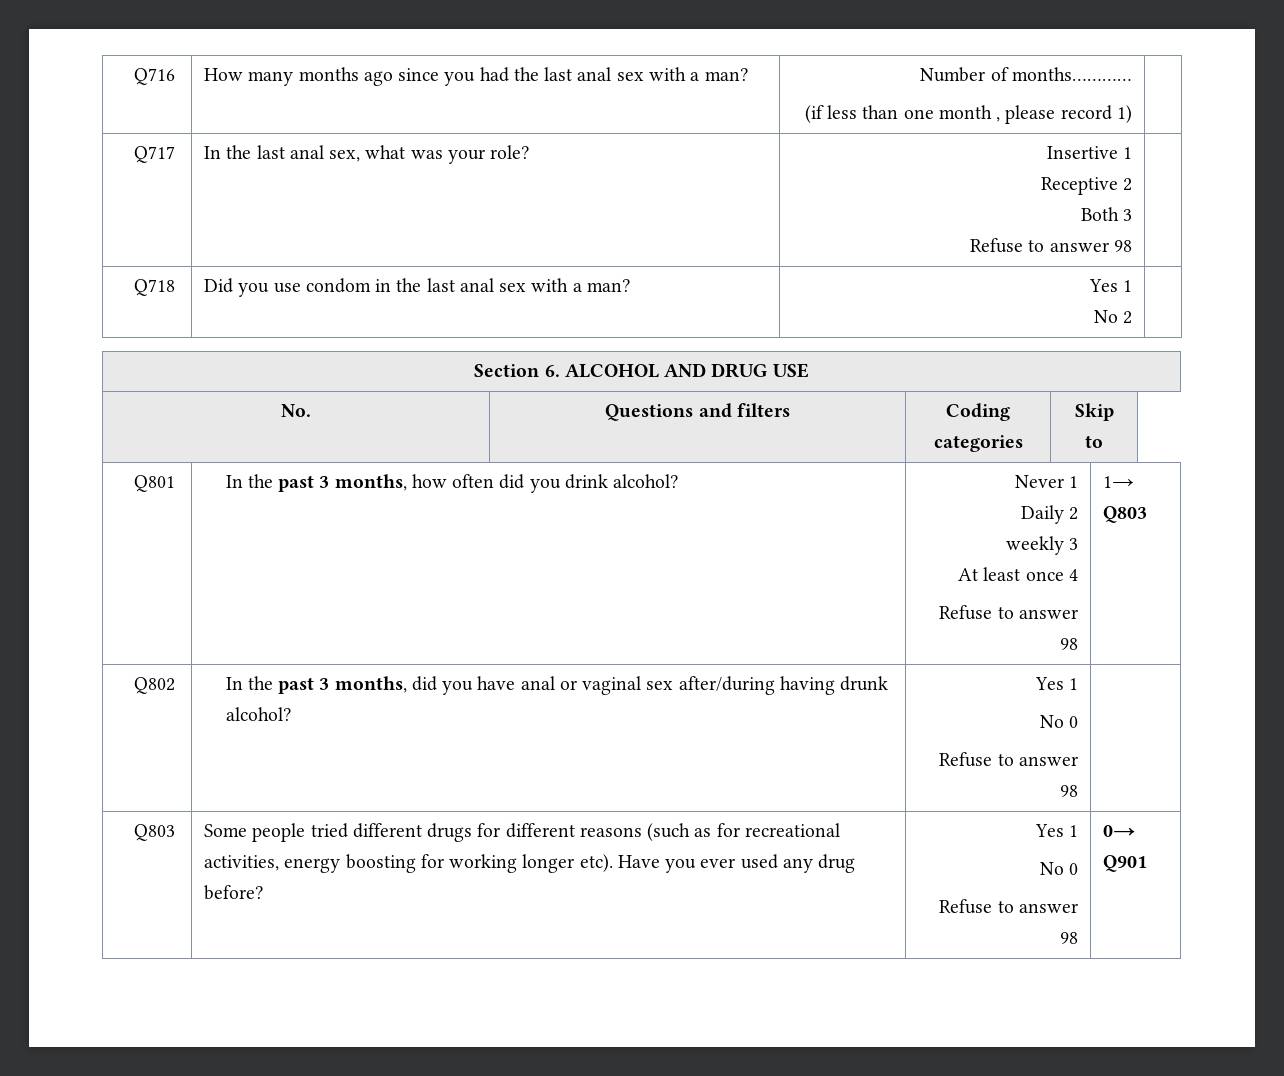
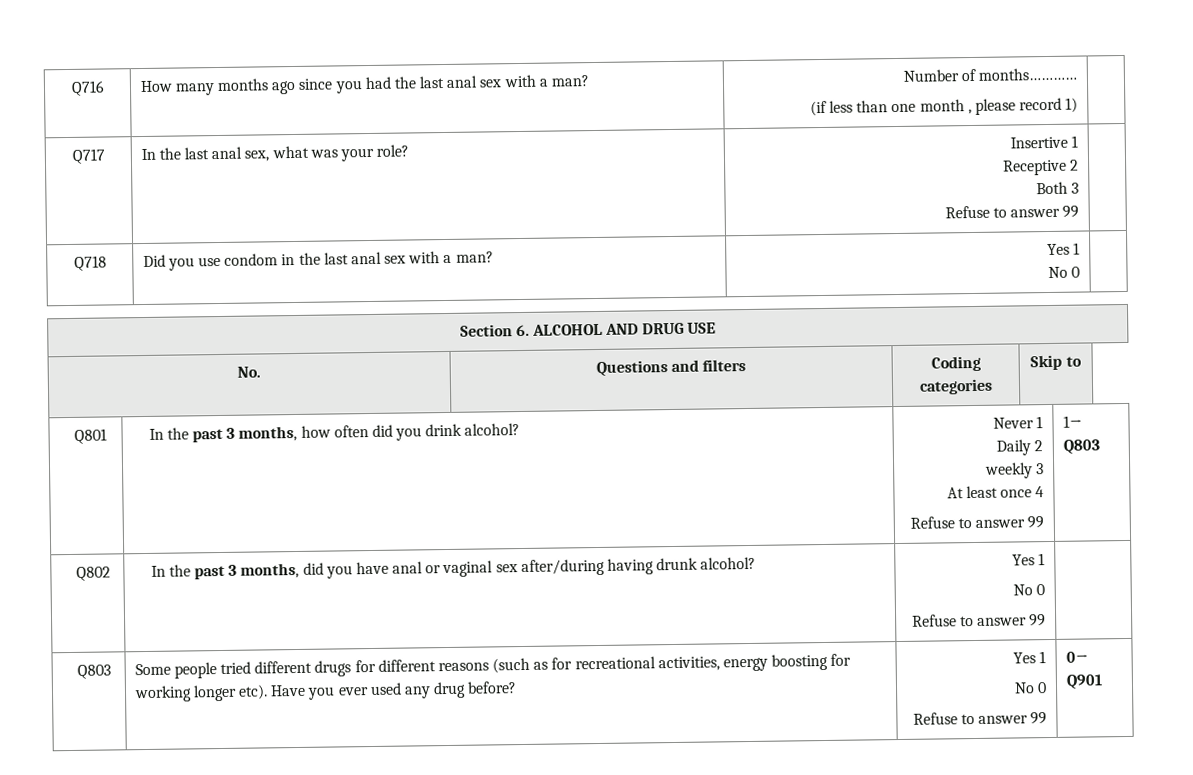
  Q717 | In the last anal sex, what was your role? | Insertive 1
  Receptive 2
  Both 3
- Refuse to answer 98 |
+ Refuse to answer 99 |
  Q718 | Did you use condom in the last anal sex with a man? | Yes 1
- No 2 |
+ No 0 |
  Q801 | In the past 3 months, how often did you drink alcohol? | Never 1
  Daily 2
  weekly 3
  At least once 4
- Refuse to answer 98 | 1→ Q803
+ Refuse to answer 99 | 1→ Q803
  Q802 | In the past 3 months, did you have anal or vaginal sex after/during having drunk alcohol? | Yes 1
  No 0
- Refuse to answer 98 |
+ Refuse to answer 99 |
  Q803 | Some people tried different drugs for different reasons (such as for recreational activities, energy boosting for working longer etc). Have you ever used any drug before? | Yes 1
  No 0
- Refuse to answer 98 | 0→ Q901
+ Refuse to answer 99 | 0→ Q901

